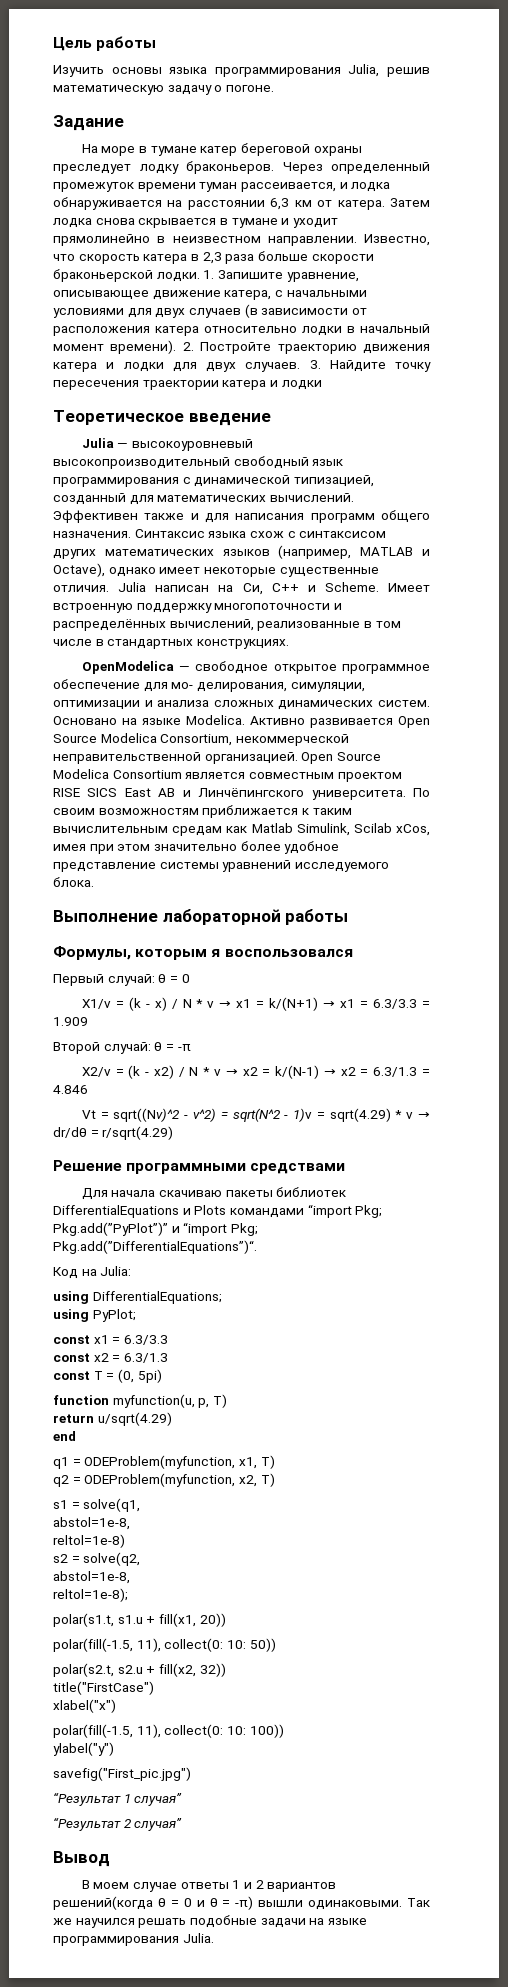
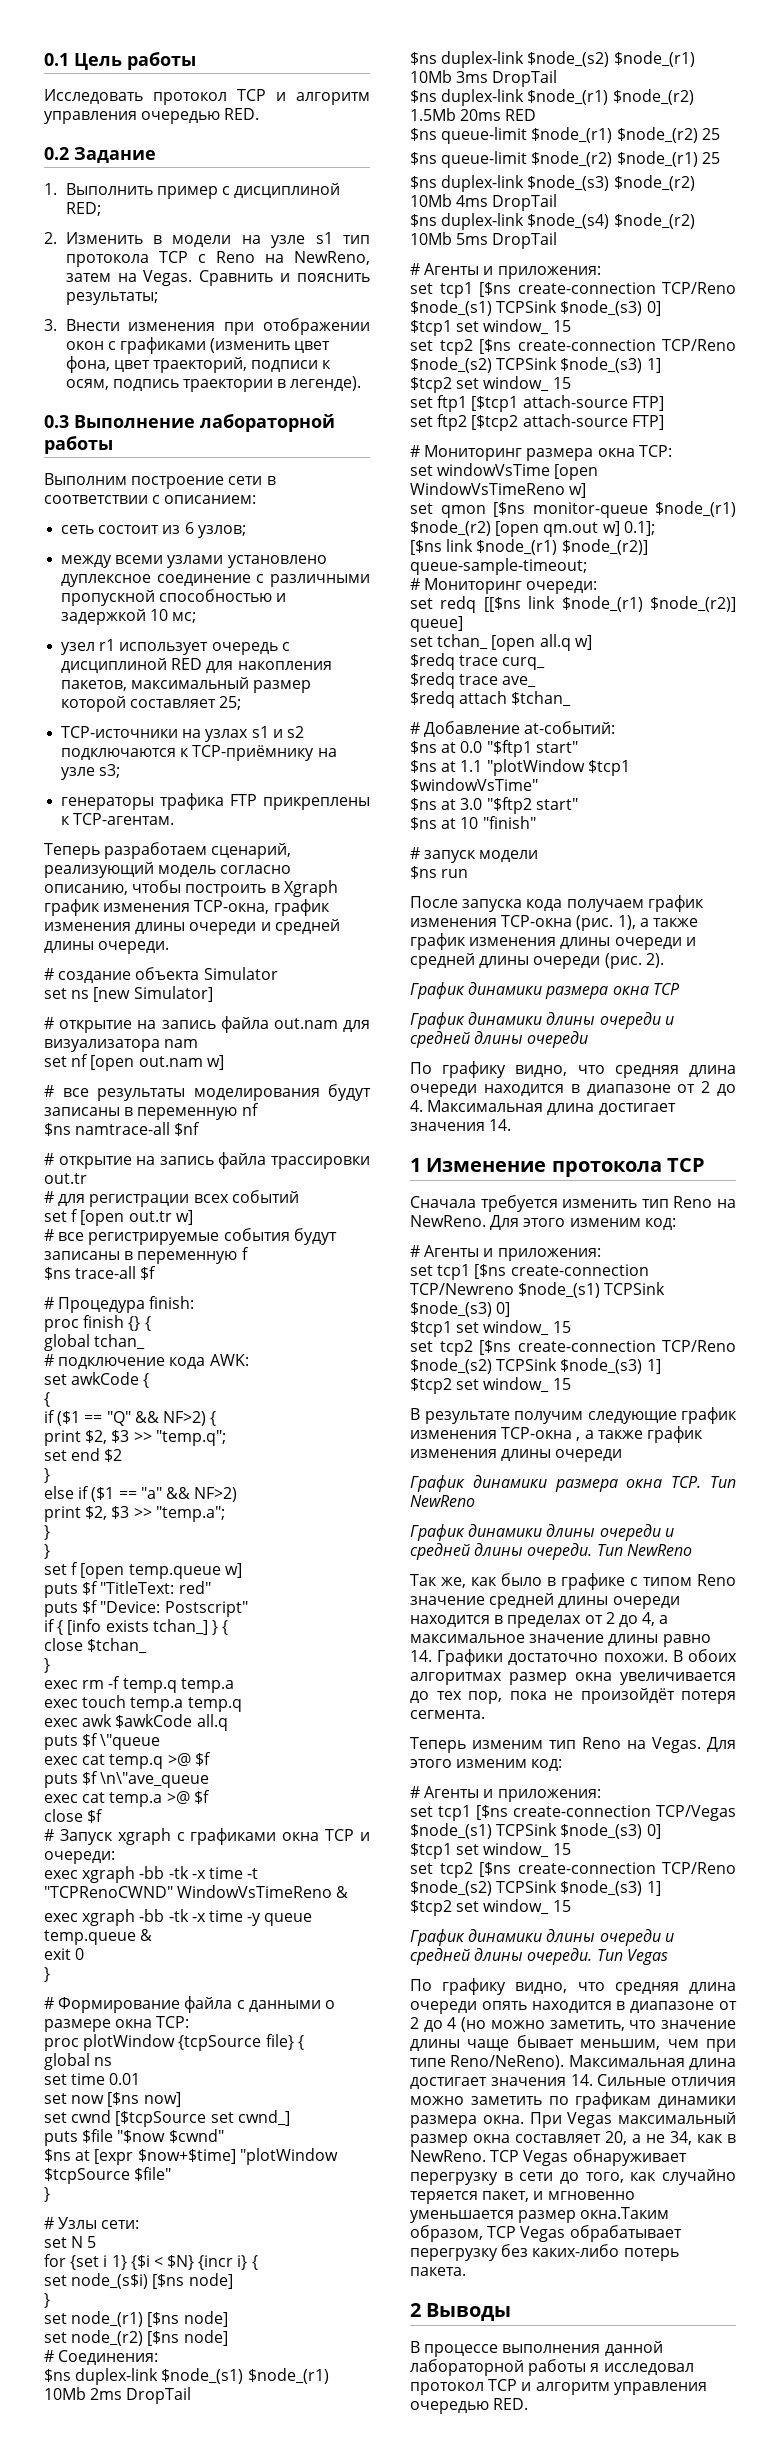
- Цель работы
+ 0.1 Цель работы
- Изучить основы языка программирования Julia, решив математическую задачу о погоне.
- Задание
- На море в тумане катер береговой охраны преследует лодку браконьеров. Через определенный промежуток времени туман рассеивается, и лодка обнаруживается на расстоянии 6,3 км от катера. Затем лодка снова скрывается в тумане и уходит прямолинейно в неизвестном направлении. Известно, что скорость катера в 2,3 раза больше скорости браконьерской лодки. 1. Запишите уравнение, описывающее движение катера, с начальными условиями для двух случаев (в зависимости от расположения катера относительно лодки в начальный момент времени). 2. Постройте траекторию движения катера и лодки для двух случаев. 3. Найдите точку пересечения траектории катера и лодки
- Теоретическое введение
- Julia — высокоуровневый высокопроизводительный свободный язык программирования с динамической типизацией, созданный для математических вычислений. Эффективен также и для написания программ общего назначения. Синтаксис языка схож с синтаксисом других математических языков (например, MATLAB и Octave), однако имеет некоторые существенные отличия. Julia написан на Си, C++ и Scheme. Имеет встроенную поддержку многопоточности и распределённых вычислений, реализованные в том числе в стандартных конструкциях.
- OpenModelica — свободное открытое программное обеспечение для мо- делирования, симуляции, оптимизации и анализа сложных динамических систем. Основано на языке Modelica. Активно развивается Open Source Modelica Consortium, некоммерческой неправительственной организацией. Open Source Modelica Consortium является совместным проектом RISE SICS East AB и Линчёпингского университета. По своим возможностям приближается к таким вычислительным средам как Matlab Simulink, Scilab xCos, имея при этом значительно более удобное представление системы уравнений исследуемого блока.
- Выполнение лабораторной работы
- Формулы, которым я воспользовался
- Первый случай: θ = 0
- X1/v = (k - x) / N * v → x1 = k/(N+1) → x1 = 6.3/3.3 = 1.909
- Второй случай: θ = -π
- X2/v = (k - x2) / N * v → x2 = k/(N-1) → x2 = 6.3/1.3 = 4.846
- Vt = sqrt((Nv)^2 - v^2) = sqrt(N^2 - 1)v = sqrt(4.29) * v → dr/dθ = r/sqrt(4.29)
- Решение программными средствами
- Для начала скачиваю пакеты библиотек DifferentialEquations и Plots командами “import Pkg; Pkg.add(”PyPlot”)” и “import Pkg; Pkg.add(”DifferentialEquations”)“.
- Код на Julia:
- using DifferentialEquations;
- using PyPlot;
- const x1 = 6.3/3.3
- const x2 = 6.3/1.3
- const T = (0, 5pi)
- function myfunction(u, p, T)
- return u/sqrt(4.29)
- end
- q1 = ODEProblem(myfunction, x1, T)
- q2 = ODEProblem(myfunction, x2, T)
- s1 = solve(q1,
- abstol=1e-8,
- reltol=1e-8)
- s2 = solve(q2,
- abstol=1e-8,
- reltol=1e-8);
- polar(s1.t, s1.u + fill(x1, 20))
- polar(fill(-1.5, 11), collect(0: 10: 50))
- polar(s2.t, s2.u + fill(x2, 32))
- title("FirstCase")
- xlabel("x")
- polar(fill(-1.5, 11), collect(0: 10: 100))
- ylabel("y")
- savefig("First_pic.jpg")
- “Результат 1 случая”
- “Результат 2 случая”
- Вывод
- В моем случае ответы 1 и 2 вариантов решений(когда θ = 0 и θ = -π) вышли одинаковыми. Так же научился решать подобные задачи на языке программирования Julia.
+ Исследовать протокол TCP и алгоритм управления очередью RED.
+ 0.2 Задание
+ 1. Выполнить пример с дисциплиной RED;
+ 2. Изменить в модели на узле s1 тип протокола TCP с Reno на NewReno, затем на Vegas. Сравнить и пояснить результаты;
+ 3. Внести изменения при отображении окон с графиками (изменить цвет фона, цвет траекторий, подписи к осям, подпись траектории в легенде).
+ 0.3 Выполнение лабораторной работы
+ Выполним построение сети в соответствии с описанием:
+ сеть состоит из 6 узлов;
+ между всеми узлами установлено дуплексное соединение с различными пропускной способностью и задержкой 10 мс;
+ узел r1 использует очередь с дисциплиной RED для накопления пакетов, максимальный размер которой составляет 25;
+ TCP-источники на узлах s1 и s2 подключаются к TCP-приёмнику на узле s3;
+ генераторы трафика FTP прикреплены к TCP-агентам.
+ Теперь разработаем сценарий, реализующий модель согласно описанию, чтобы построить в Xgraph график изменения TCP-окна, график изменения длины очереди и средней длины очереди.
+ # создание объекта Simulator
+ set ns [new Simulator]
+ # открытие на запись файла out.nam для визуализатора nam
+ set nf [open out.nam w]
+ # все результаты моделирования будут записаны в переменную nf
+ $ns namtrace-all $nf
+ # открытие на запись файла трассировки out.tr
+ # для регистрации всех событий
+ set f [open out.tr w]
+ # все регистрируемые события будут записаны в переменную f
+ $ns trace-all $f
+ # Процедура finish:
+ proc finish {} {
+ global tchan_
+ # подключение кода AWK:
+ set awkCode {
+ {
+ if ($1 == "Q" && NF>2) {
+ print $2, $3 >> "temp.q";
+ set end $2
+ }
+ else if ($1 == "a" && NF>2)
+ print $2, $3 >> "temp.a";
+ }
+ }
+ set f [open temp.queue w]
+ puts $f "TitleText: red"
+ puts $f "Device: Postscript"
+ if { [info exists tchan_] } {
+ close $tchan_
+ }
+ exec rm -f temp.q temp.a
+ exec touch temp.a temp.q
+ exec awk $awkCode all.q
+ puts $f \"queue
+ exec cat temp.q >@ $f
+ puts $f \n\"ave_queue
+ exec cat temp.a >@ $f
+ close $f
+ # Запуск xgraph с графиками окна TCP и очереди:
+ exec xgraph -bb -tk -x time -t "TCPRenoCWND" WindowVsTimeReno &
+ exec xgraph -bb -tk -x time -y queue temp.queue &
+ exit 0
+ }
+ # Формирование файла с данными о размере окна TCP:
+ proc plotWindow {tcpSource file} {
+ global ns
+ set time 0.01
+ set now [$ns now]
+ set cwnd [$tcpSource set cwnd_]
+ puts $file "$now $cwnd"
+ $ns at [expr $now+$time] "plotWindow $tcpSource $file"
+ }
+ # Узлы сети:
+ set N 5
+ for {set i 1} {$i < $N} {incr i} {
+ set node_(s$i) [$ns node]
+ }
+ set node_(r1) [$ns node]
+ set node_(r2) [$ns node]
+ # Соединения:
+ $ns duplex-link $node_(s1) $node_(r1) 10Mb 2ms DropTail
+ $ns duplex-link $node_(s2) $node_(r1) 10Mb 3ms DropTail
+ $ns duplex-link $node_(r1) $node_(r2) 1.5Mb 20ms RED
+ $ns queue-limit $node_(r1) $node_(r2) 25
+ $ns queue-limit $node_(r2) $node_(r1) 25
+ $ns duplex-link $node_(s3) $node_(r2) 10Mb 4ms DropTail
+ $ns duplex-link $node_(s4) $node_(r2) 10Mb 5ms DropTail
+ # Агенты и приложения:
+ set tcp1 [$ns create-connection TCP/Reno $node_(s1) TCPSink $node_(s3) 0]
+ $tcp1 set window_ 15
+ set tcp2 [$ns create-connection TCP/Reno $node_(s2) TCPSink $node_(s3) 1]
+ $tcp2 set window_ 15
+ set ftp1 [$tcp1 attach-source FTP]
+ set ftp2 [$tcp2 attach-source FTP]
+ # Мониторинг размера окна TCP:
+ set windowVsTime [open WindowVsTimeReno w]
+ set qmon [$ns monitor-queue $node_(r1) $node_(r2) [open qm.out w] 0.1];
+ [$ns link $node_(r1) $node_(r2)] queue-sample-timeout;
+ # Мониторинг очереди:
+ set redq [[$ns link $node_(r1) $node_(r2)] queue]
+ set tchan_ [open all.q w]
+ $redq trace curq_
+ $redq trace ave_
+ $redq attach $tchan_
+ # Добавление at-событий:
+ $ns at 0.0 "$ftp1 start"
+ $ns at 1.1 "plotWindow $tcp1 $windowVsTime"
+ $ns at 3.0 "$ftp2 start"
+ $ns at 10 "finish"
+ # запуск модели
+ $ns run
+ После запуска кода получаем график изменения TCP-окна (рис. 1), а также график изменения длины очереди и средней длины очереди (рис. 2).
+ График динамики размера окна TCP
+ График динамики длины очереди и средней длины очереди
+ По графику видно, что средняя длина очереди находится в диапазоне от 2 до 4. Максимальная длина достигает значения 14.
+ 1 Изменение протокола TCP
+ Сначала требуется изменить тип Reno на NewReno. Для этого изменим код:
+ # Агенты и приложения:
+ set tcp1 [$ns create-connection TCP/Newreno $node_(s1) TCPSink $node_(s3) 0]
+ $tcp1 set window_ 15
+ set tcp2 [$ns create-connection TCP/Reno $node_(s2) TCPSink $node_(s3) 1]
+ $tcp2 set window_ 15
+ В результате получим следующие график изменения TCP-окна , а также график изменения длины очереди
+ График динамики размера окна TCP. Тип NewReno
+ График динамики длины очереди и средней длины очереди. Тип NewReno
+ Так же, как было в графике с типом Reno значение средней длины очереди находится в пределах от 2 до 4, а максимальное значение длины равно 14. Графики достаточно похожи. В обоих алгоритмах размер окна увеличивается до тех пор, пока не произойдёт потеря сегмента.
+ Теперь изменим тип Reno на Vegas. Для этого изменим код:
+ # Агенты и приложения:
+ set tcp1 [$ns create-connection TCP/Vegas $node_(s1) TCPSink $node_(s3) 0]
+ $tcp1 set window_ 15
+ set tcp2 [$ns create-connection TCP/Reno $node_(s2) TCPSink $node_(s3) 1]
+ $tcp2 set window_ 15
+ График динамики длины очереди и средней длины очереди. Тип Vegas
+ По графику видно, что средняя длина очереди опять находится в диапазоне от 2 до 4 (но можно заметить, что значение длины чаще бывает меньшим, чем при типе Reno/NeReno). Максимальная длина достигает значения 14. Сильные отличия можно заметить по графикам динамики размера окна. При Vegas максимальный размер окна составляет 20, а не 34, как в NewReno. TCP Vegas обнаруживает перегрузку в сети до того, как случайно теряется пакет, и мгновенно уменьшается размер окна.Таким образом, TCP Vegas обрабатывает перегрузку без каких-либо потерь пакета.
+ 2 Выводы
+ В процессе выполнения данной лабораторной работы я исследовал протокол TCP и алгоритм управления очередью RED.

